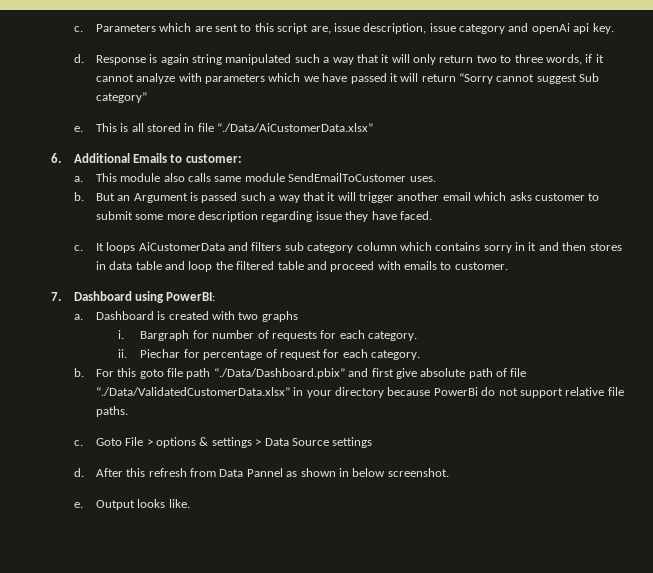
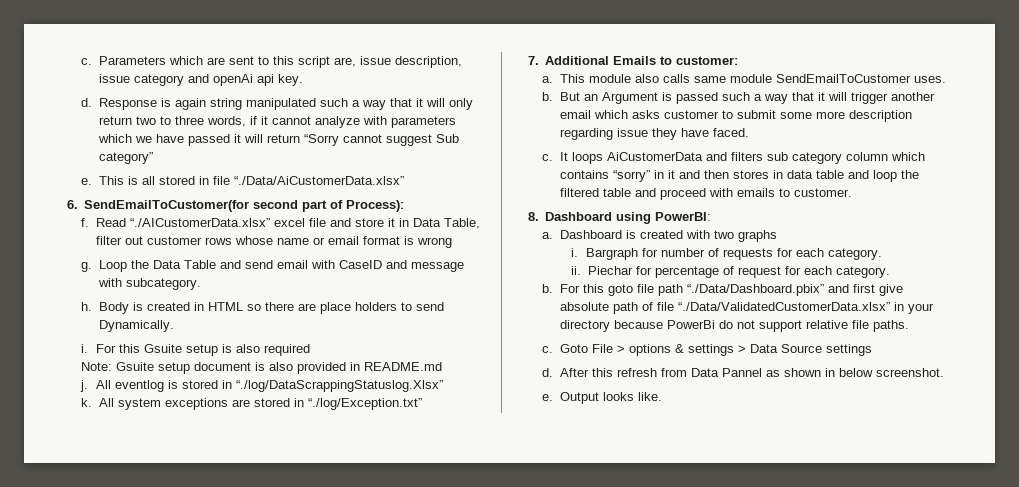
- 6. Additional Emails to customer:
+ 6. SendEmailToCustomer(for second part of Process):
+ f. Read “./AICustomerData.xlsx” excel file and store it in Data Table, filter out customer rows whose name or email format is wrong
+ g. Loop the Data Table and send email with CaseID and message with subcategory.
+ h. Body is created in HTML so there are place holders to send Dynamically.
+ i. For this Gsuite setup is also required
+ Note: Gsuite setup document is also provided in README.md
+ j. All eventlog is stored in “./log/DataScrappingStatuslog.Xlsx”
+ k. All system exceptions are stored in “./log/Exception.txt”
+ 7. Additional Emails to customer:
- It loops AiCustomerData and filters sub category column which contains sorry in it and then stores in data table and loop the filtered table and proceed with emails to customer.
+ It loops AiCustomerData and filters sub category column which contains “sorry” in it and then stores in data table and loop the filtered table and proceed with emails to customer.
- 7. Dashboard using PowerBI:
+ 8. Dashboard using PowerBI:

